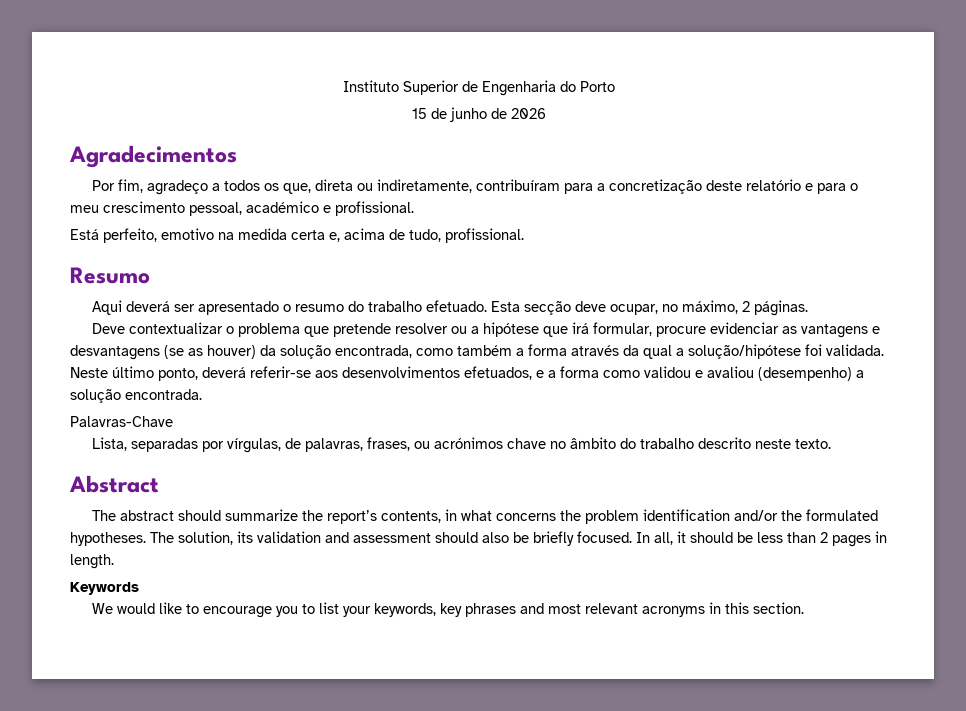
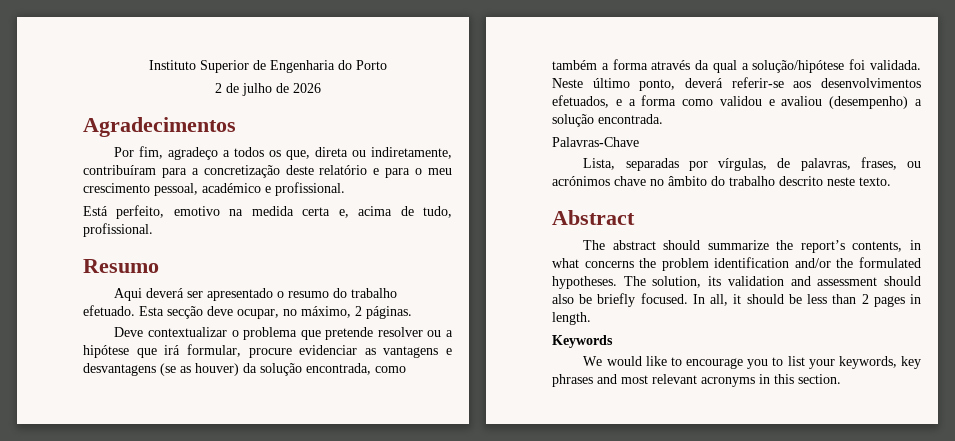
- 15 de junho de 2026
+ 2 de julho de 2026

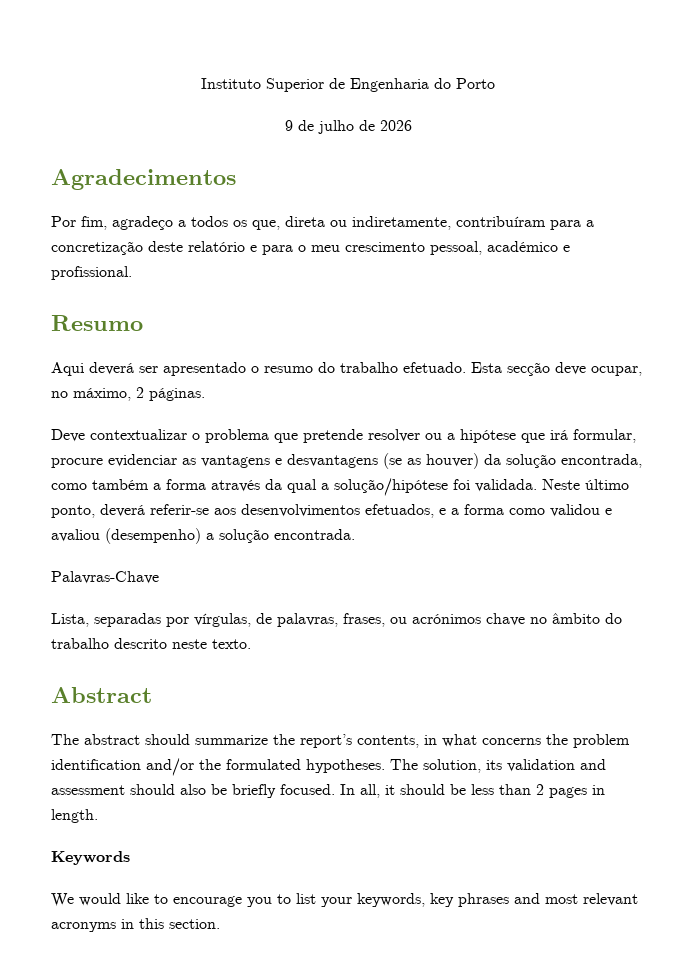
- 2 de julho de 2026
+ 9 de julho de 2026
- Está perfeito, emotivo na medida certa e, acima de tudo, profissional.

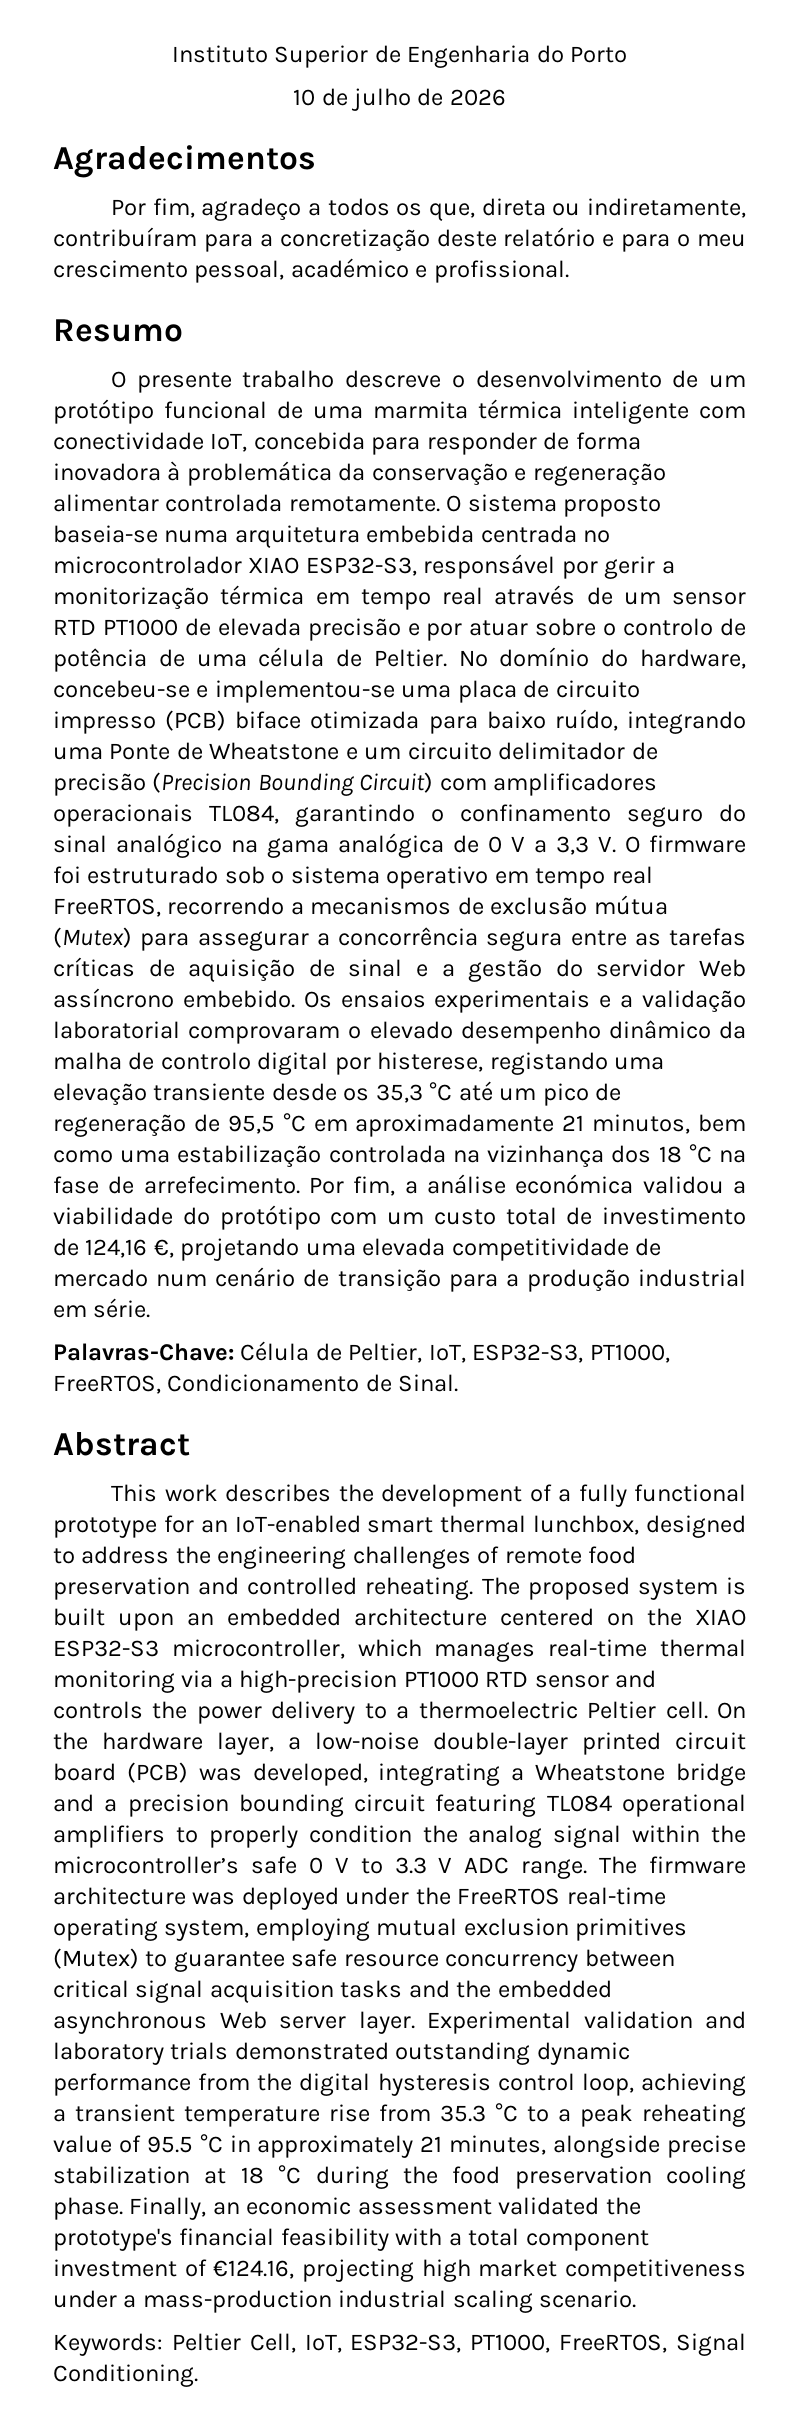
- 9 de julho de 2026
+ 10 de julho de 2026
- Aqui deverá ser apresentado o resumo do trabalho efetuado. Esta secção deve ocupar, no máximo, 2 páginas.
- Deve contextualizar o problema que pretende resolver ou a hipótese que irá formular, procure evidenciar as vantagens e desvantagens (se as houver) da solução encontrada, como também a forma através da qual a solução/hipótese foi validada. Neste último ponto, deverá referir-se aos desenvolvimentos efetuados, e a forma como validou e avaliou (desempenho) a solução encontrada.
- Palavras-Chave
- Lista, separadas por vírgulas, de palavras, frases, ou acrónimos chave no âmbito do trabalho descrito neste texto.
+ O presente trabalho descreve o desenvolvimento de um protótipo funcional de uma marmita térmica inteligente com conectividade IoT, concebida para responder de forma inovadora à problemática da conservação e regeneração alimentar controlada remotamente. O sistema proposto baseia-se numa arquitetura embebida centrada no microcontrolador XIAO ESP32-S3, responsável por gerir a monitorização térmica em tempo real através de um sensor RTD PT1000 de elevada precisão e por atuar sobre o controlo de potência de uma célula de Peltier. No domínio do hardware, concebeu-se e implementou-se uma placa de circuito impresso (PCB) biface otimizada para baixo ruído, integrando uma Ponte de Wheatstone e um circuito delimitador de precisão (Precision Bounding Circuit) com amplificadores operacionais TL084, garantindo o confinamento seguro do sinal analógico na gama analógica de 0 V a 3,3 V. O firmware foi estruturado sob o sistema operativo em tempo real FreeRTOS, recorrendo a mecanismos de exclusão mútua (Mutex) para assegurar a concorrência segura entre as tarefas críticas de aquisição de sinal e a gestão do servidor Web assíncrono embebido. Os ensaios experimentais e a validação laboratorial comprovaram o elevado desempenho dinâmico da malha de controlo digital por histerese, registando uma elevação transiente desde os 35,3 °C até um pico de regeneração de 95,5 °C em aproximadamente 21 minutos, bem como uma estabilização controlada na vizinhança dos 18 °C na fase de arrefecimento. Por fim, a análise económica validou a viabilidade do protótipo com um custo total de investimento de 124,16 €, projetando uma elevada competitividade de mercado num cenário de transição para a produção industrial em série.
+ Palavras-Chave: Célula de Peltier, IoT, ESP32-S3, PT1000, FreeRTOS, Condicionamento de Sinal.
  Abstract
- The abstract should summarize the report’s contents, in what concerns the problem identification and/or the formulated hypotheses. The solution, its validation and assessment should also be briefly focused. In all, it should be less than 2 pages in length.
- Keywords
- We would like to encourage you to list your keywords, key phrases and most relevant acronyms in this section.
+ This work describes the development of a fully functional prototype for an IoT-enabled smart thermal lunchbox, designed to address the engineering challenges of remote food preservation and controlled reheating. The proposed system is built upon an embedded architecture centered on the XIAO ESP32-S3 microcontroller, which manages real-time thermal monitoring via a high-precision PT1000 RTD sensor and controls the power delivery to a thermoelectric Peltier cell. On the hardware layer, a low-noise double-layer printed circuit board (PCB) was developed, integrating a Wheatstone bridge and a precision bounding circuit featuring TL084 operational amplifiers to properly condition the analog signal within the microcontroller’s safe 0 V to 3.3 V ADC range. The firmware architecture was deployed under the FreeRTOS real-time operating system, employing mutual exclusion primitives (Mutex) to guarantee safe resource concurrency between critical signal acquisition tasks and the embedded asynchronous Web server layer. Experimental validation and laboratory trials demonstrated outstanding dynamic performance from the digital hysteresis control loop, achieving a transient temperature rise from 35.3 °C to a peak reheating value of 95.5 °C in approximately 21 minutes, alongside precise stabilization at 18 °C during the food preservation cooling phase. Finally, an economic assessment validated the prototype's financial feasibility with a total component investment of €124.16, projecting high market competitiveness under a mass-production industrial scaling scenario.
+ Keywords: Peltier Cell, IoT, ESP32-S3, PT1000, FreeRTOS, Signal Conditioning.

